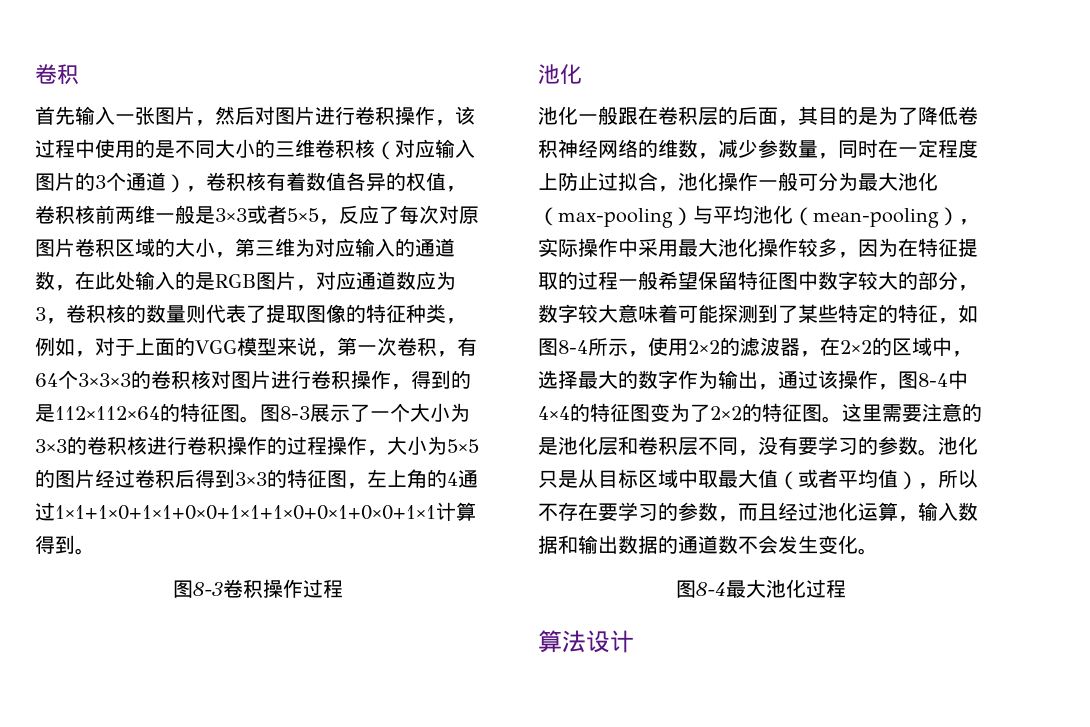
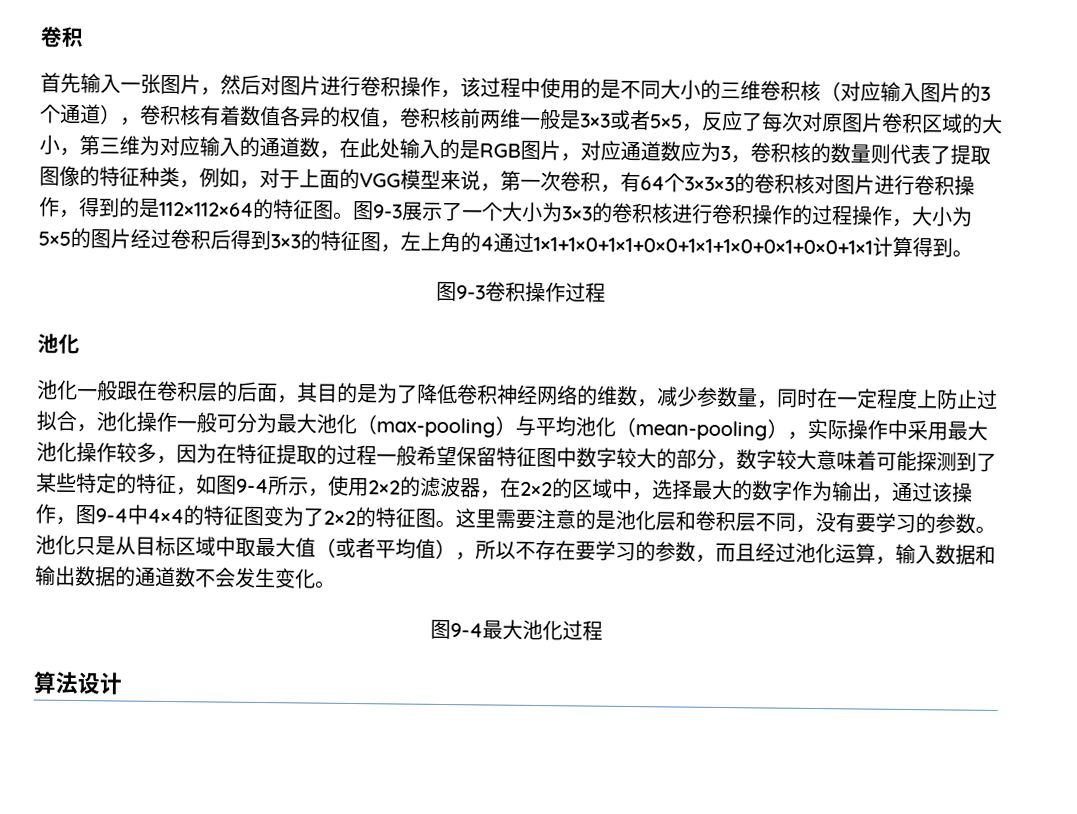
- 图8-3展示了一个大小为3×3的卷积核进行卷积操作的过程操作，大小为5×5的图片经过卷积后得到3×3的特征图，左上角的4通过1×1+1×0+1×1+0×0+1×1+1×0+0×1+0×0+1×1计算得到。
+ 图9-3展示了一个大小为3×3的卷积核进行卷积操作的过程操作，大小为5×5的图片经过卷积后得到3×3的特征图，左上角的4通过1×1+1×0+1×1+0×0+1×1+1×0+0×1+0×0+1×1计算得到。
- 图8-3卷积操作过程
+ 图9-3卷积操作过程
- 池化一般跟在卷积层的后面，其目的是为了降低卷积神经网络的维数，减少参数量，同时在一定程度上防止过拟合，池化操作一般可分为最大池化（max-pooling）与平均池化（mean-pooling），实际操作中采用最大池化操作较多，因为在特征提取的过程一般希望保留特征图中数字较大的部分，数字较大意味着可能探测到了某些特定的特征，如图8-4所示，使用2×2的滤波器，在2×2的区域中，选择最大的数字作为输出，通过该操作，图8-4中4×4的特征图变为了2×2的特征图。
+ 池化一般跟在卷积层的后面，其目的是为了降低卷积神经网络的维数，减少参数量，同时在一定程度上防止过拟合，池化操作一般可分为最大池化（max-pooling）与平均池化（mean-pooling），实际操作中采用最大池化操作较多，因为在特征提取的过程一般希望保留特征图中数字较大的部分，数字较大意味着可能探测到了某些特定的特征，如图9-4所示，使用2×2的滤波器，在2×2的区域中，选择最大的数字作为输出，通过该操作，图9-4中4×4的特征图变为了2×2的特征图。
- 图8-4最大池化过程
+ 图9-4最大池化过程

